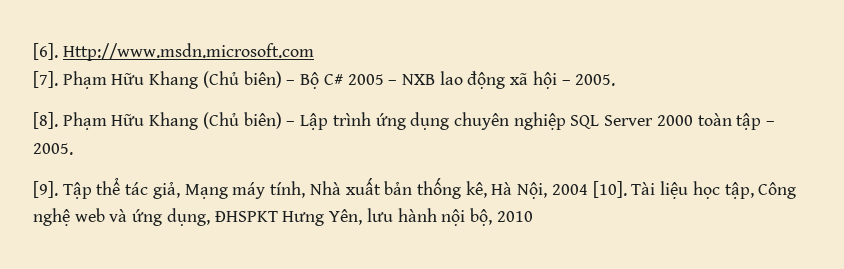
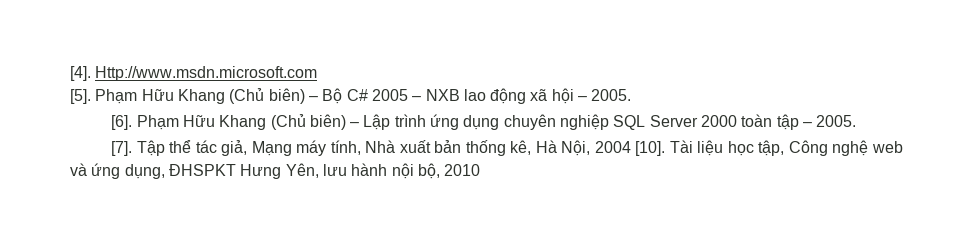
- [6].
+ [4].
- [7].
+ [5].
- [8].
+ [6].
- [9].
+ [7].

